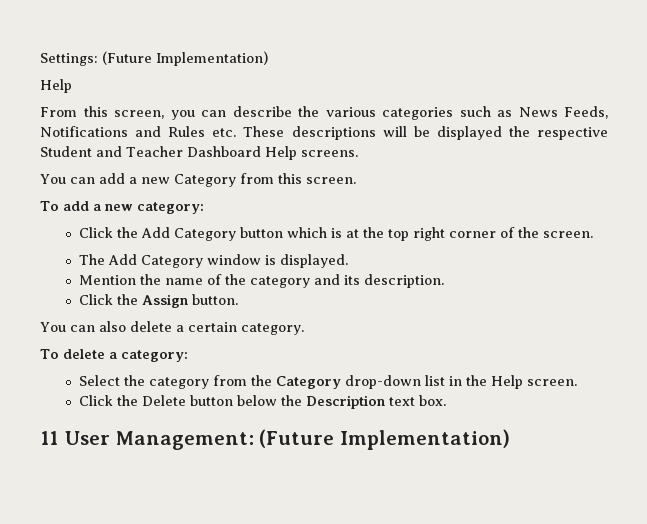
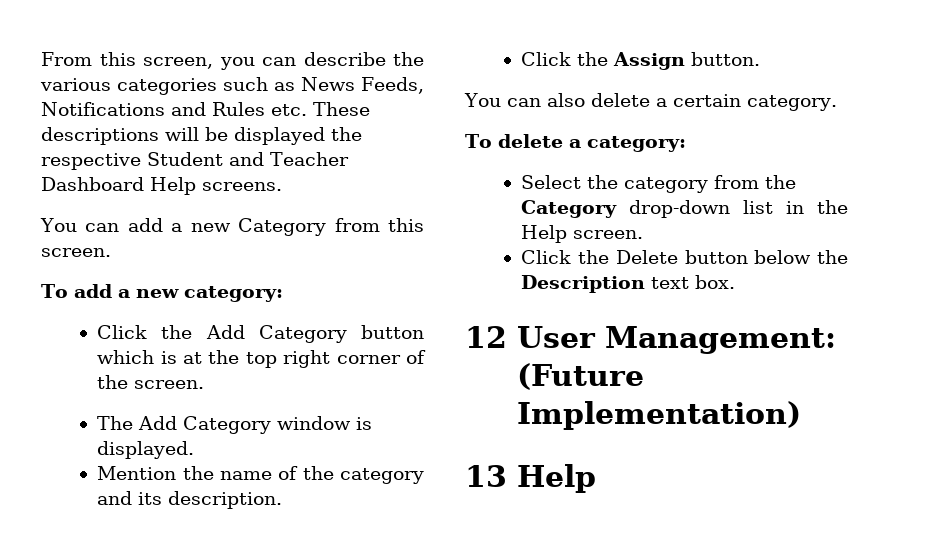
- Settings: (Future Implementation)
- Help
- 11 User Management: (Future Implementation)
+ 12 User Management: (Future Implementation)
+ 13 Help

